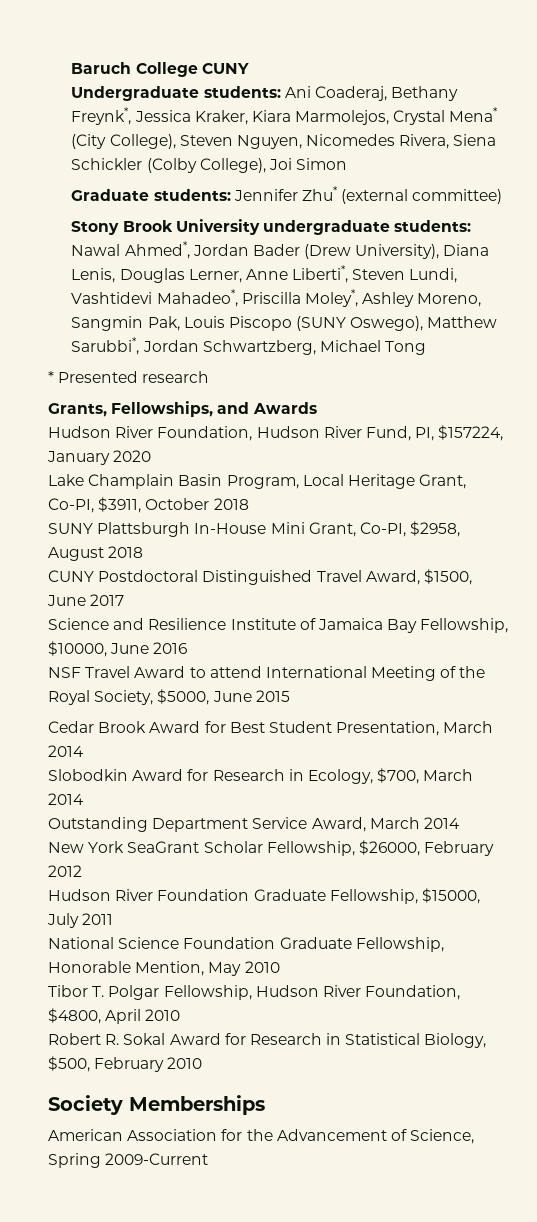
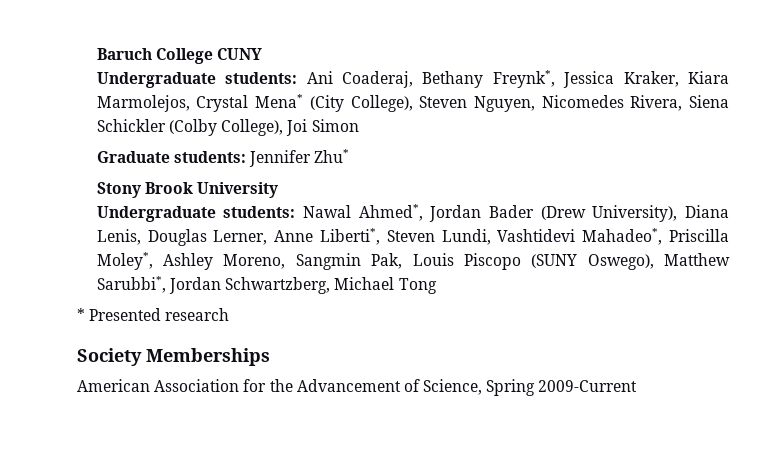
- Graduate students: Jennifer Zhu* (external committee)
+ Graduate students: Jennifer Zhu*
- Stony Brook University undergraduate students: Nawal Ahmed*, Jordan Bader (Drew University), Diana Lenis, Douglas Lerner, Anne Liberti*, Steven Lundi, Vashtidevi Mahadeo*, Priscilla Moley*, Ashley Moreno, Sangmin Pak, Louis Piscopo (SUNY Oswego), Matthew Sarubbi*, Jordan Schwartzberg, Michael Tong
+ Stony Brook University
+ Undergraduate students: Nawal Ahmed*, Jordan Bader (Drew University), Diana Lenis, Douglas Lerner, Anne Liberti*, Steven Lundi, Vashtidevi Mahadeo*, Priscilla Moley*, Ashley Moreno, Sangmin Pak, Louis Piscopo (SUNY Oswego), Matthew Sarubbi*, Jordan Schwartzberg, Michael Tong
- Grants, Fellowships, and Awards
- Hudson River Foundation, Hudson River Fund, PI, $157224, January 2020
- Lake Champlain Basin Program, Local Heritage Grant, Co-PI, $3911, October 2018
- SUNY Plattsburgh In-House Mini Grant, Co-PI, $2958, August 2018
- CUNY Postdoctoral Distinguished Travel Award, $1500, June 2017
- Science and Resilience Institute of Jamaica Bay Fellowship, $10000, June 2016
- NSF Travel Award to attend International Meeting of the Royal Society, $5000, June 2015
- Cedar Brook Award for Best Student Presentation, March 2014
- Slobodkin Award for Research in Ecology, $700, March 2014
- Outstanding Department Service Award, March 2014
- New York SeaGrant Scholar Fellowship, $26000, February 2012
- Hudson River Foundation Graduate Fellowship, $15000, July 2011
- National Science Foundation Graduate Fellowship, Honorable Mention, May 2010
- Tibor T. Polgar Fellowship, Hudson River Foundation, $4800, April 2010
- Robert R. Sokal Award for Research in Statistical Biology, $500, February 2010

